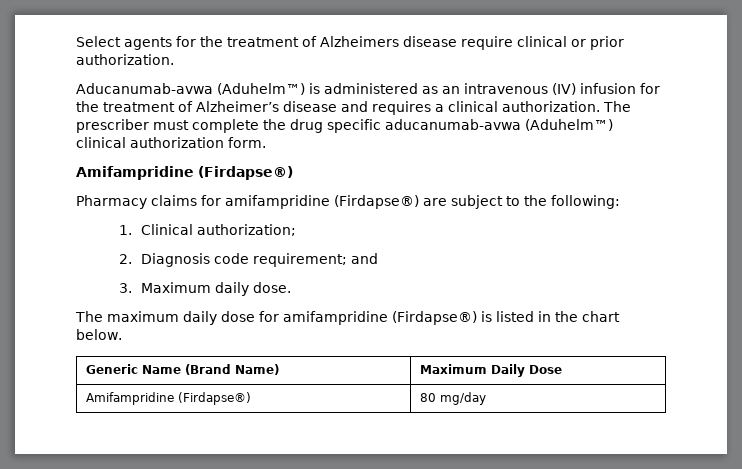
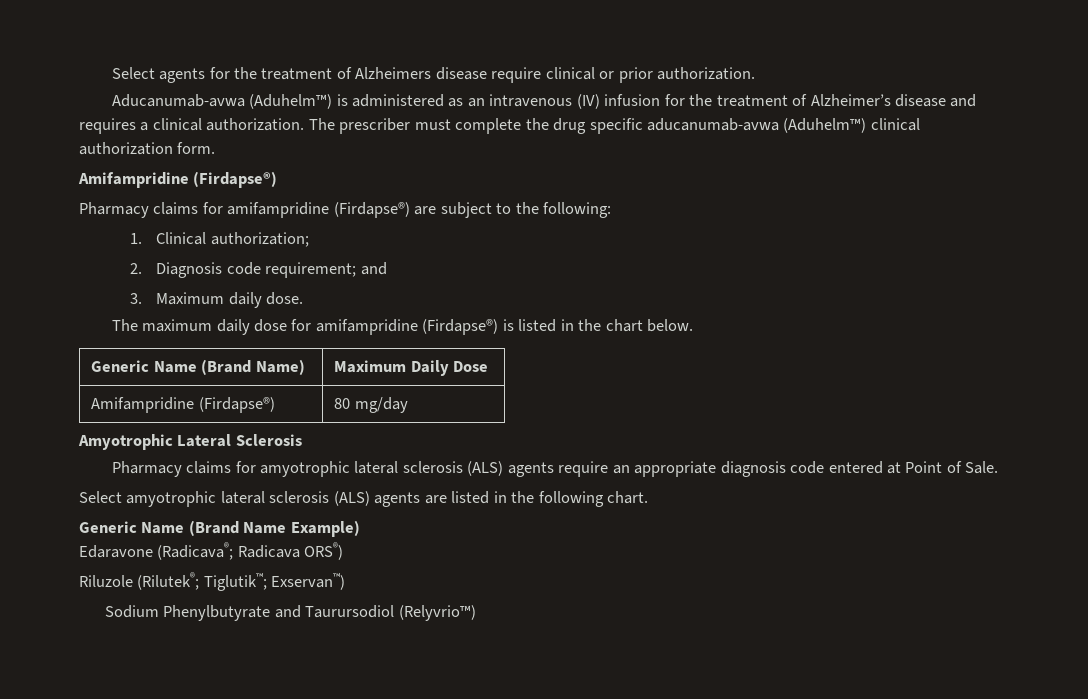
+ Amyotrophic Lateral Sclerosis
+ Pharmacy claims for amyotrophic lateral sclerosis (ALS) agents require an appropriate diagnosis code entered at Point of Sale.
+ Select amyotrophic lateral sclerosis (ALS) agents are listed in the following chart.
+ Generic Name (Brand Name Example)
+ Edaravone (Radicava®; Radicava ORS®)
+ Riluzole (Rilutek®; Tiglutik™; Exservan™)
+ Sodium Phenylbutyrate and Taurursodiol (Relyvrio™)

